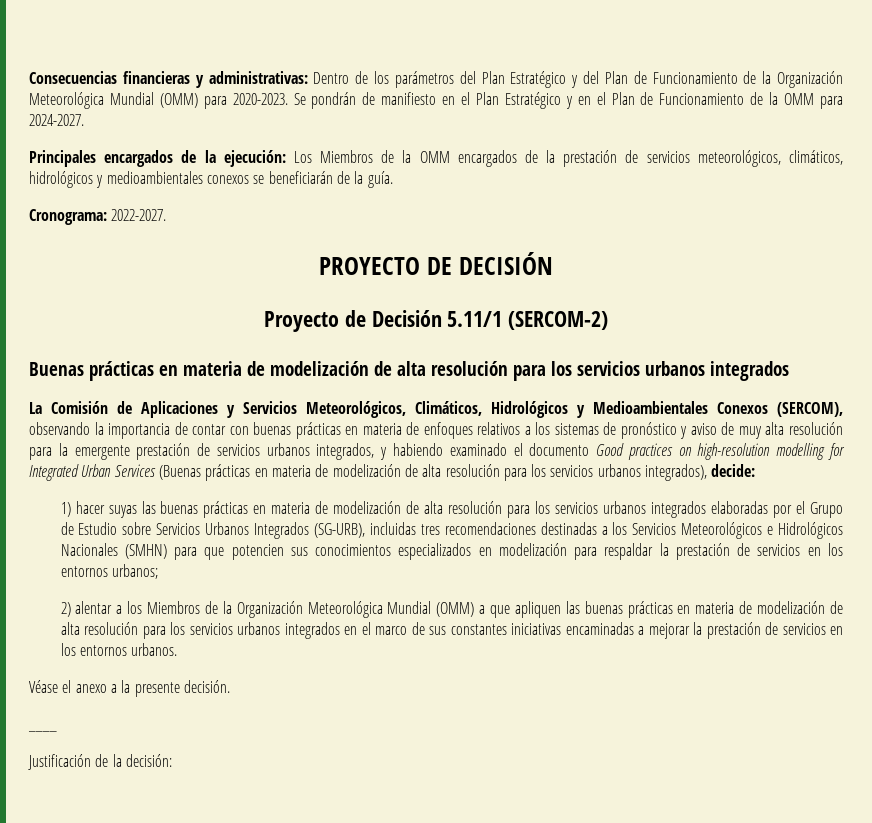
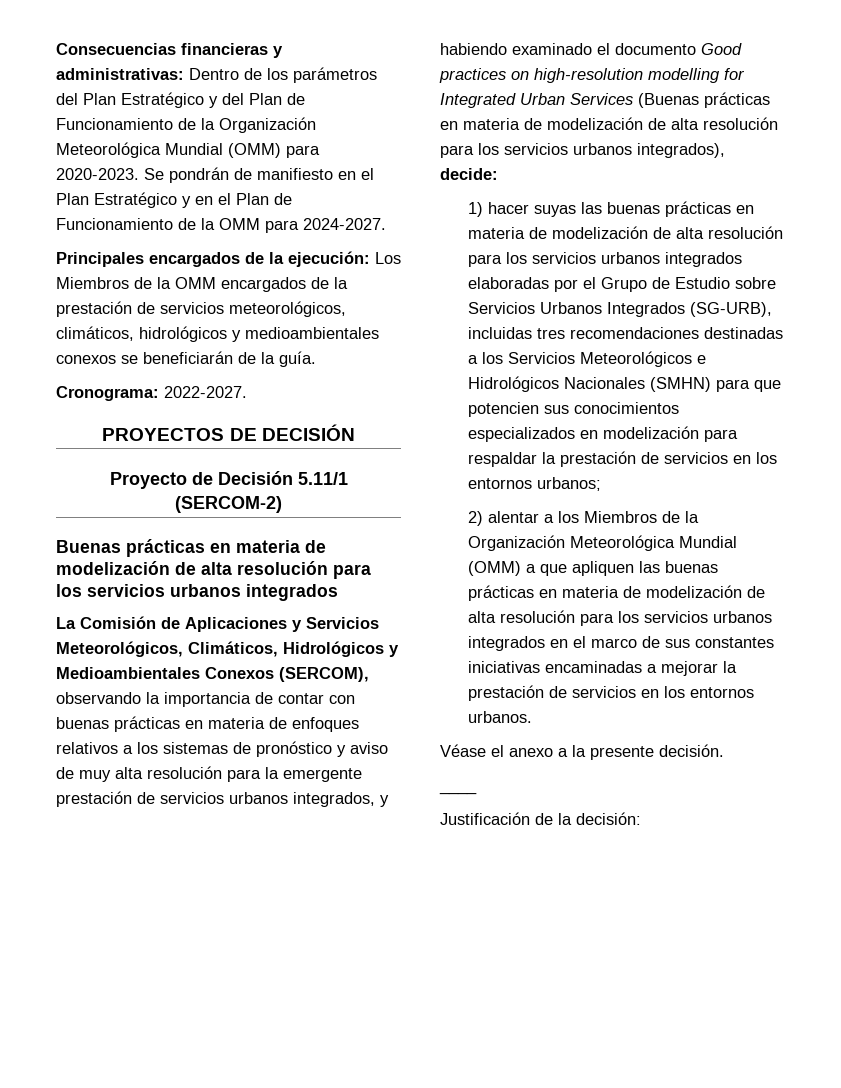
- PROYECTO DE DECISIÓN
+ PROYECTOS DE DECISIÓN

